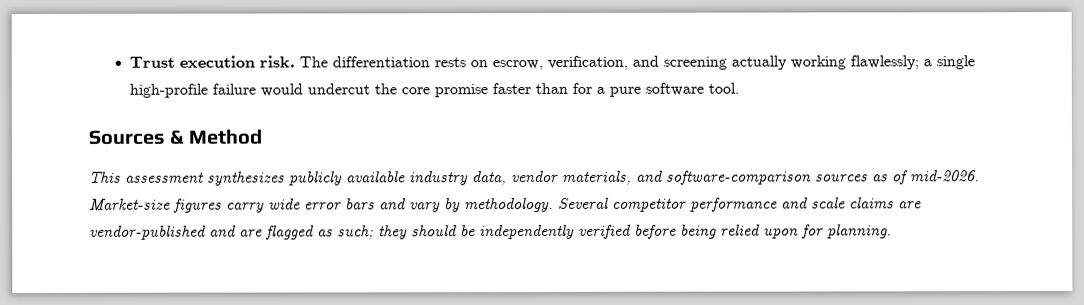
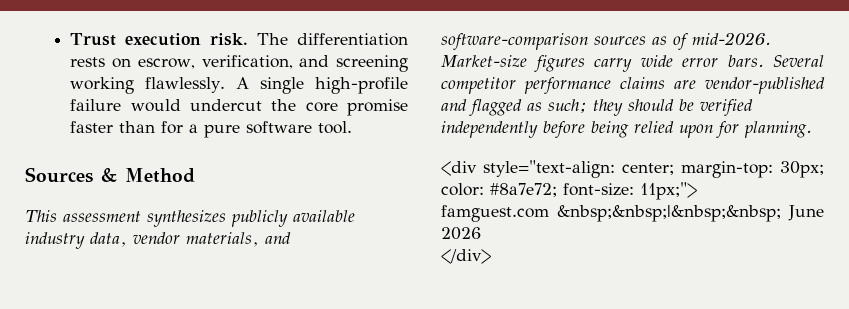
- The differentiation rests on escrow, verification, and screening actually working flawlessly; a single high-profile failure would undercut the core promise faster than for a pure software tool.
+ The differentiation rests on escrow, verification, and screening working flawlessly. A single high-profile failure would undercut the core promise faster than for a pure software tool.
- Market-size figures carry wide error bars and vary by methodology.
+ Market-size figures carry wide error bars.
- Several competitor performance and scale claims are vendor-published and are flagged as such; they should be independently verified before being relied upon for planning.
+ Several competitor performance claims are vendor-published and flagged as such; they should be verified independently before being relied upon for planning.
+ <div style="text-align: center; margin-top: 30px; color: #8a7e72; font-size: 11px;">
+ famguest.com &nbsp;&nbsp;|&nbsp;&nbsp; June 2026
+ </div>

